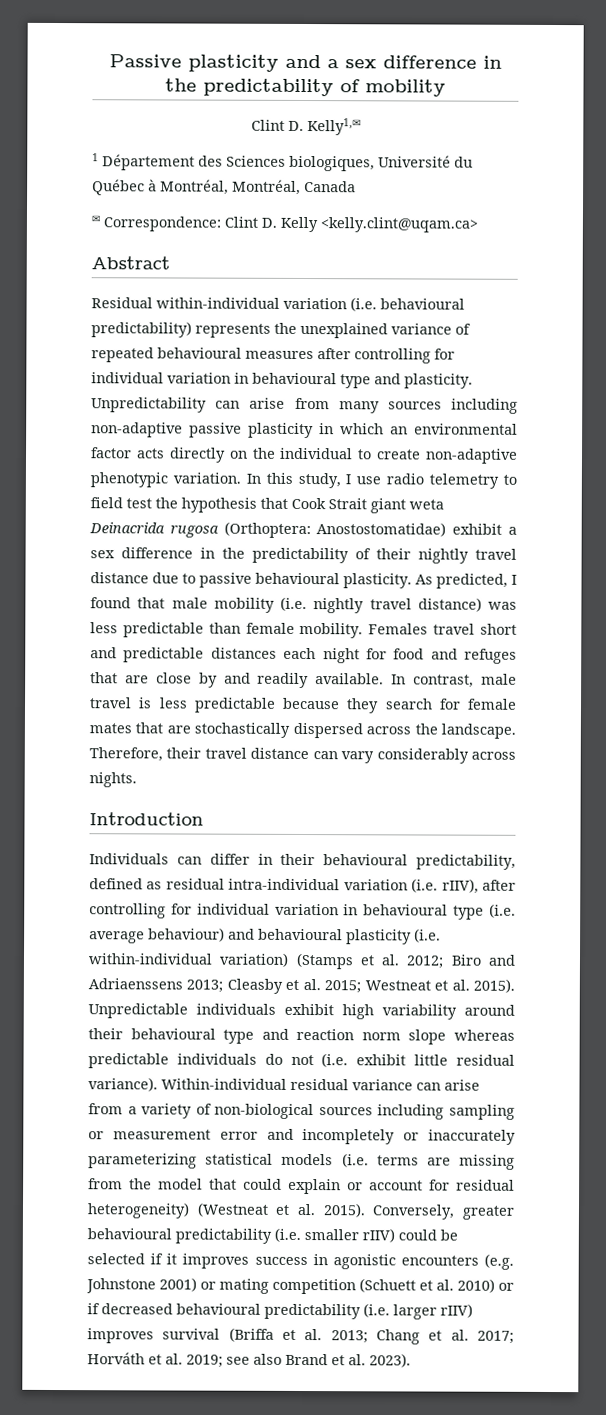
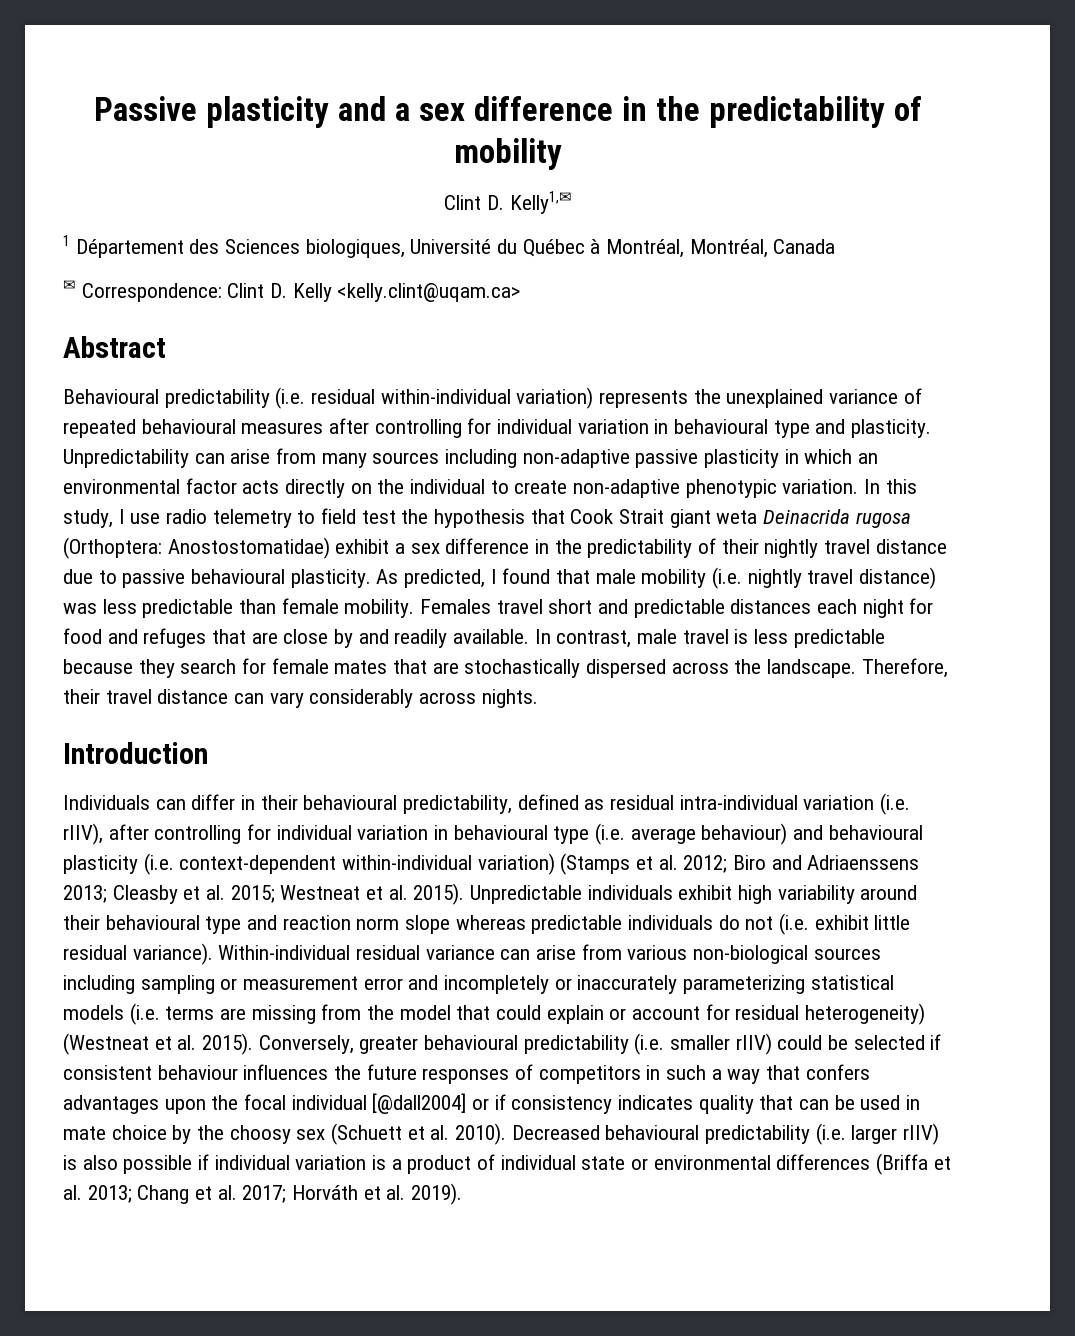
- Residual within-individual variation (i.e. behavioural predictability) represents the unexplained variance of repeated behavioural measures after controlling for individual variation in behavioural type and plasticity.
+ Behavioural predictability (i.e. residual within-individual variation) represents the unexplained variance of repeated behavioural measures after controlling for individual variation in behavioural type and plasticity.
- Individuals can differ in their behavioural predictability, defined as residual intra-individual variation (i.e. rIIV), after controlling for individual variation in behavioural type (i.e. average behaviour) and behavioural plasticity (i.e. within-individual variation) (Stamps et al. 2012; Biro and Adriaenssens 2013; Cleasby et al. 2015; Westneat et al. 2015).
+ Individuals can differ in their behavioural predictability, defined as residual intra-individual variation (i.e. rIIV), after controlling for individual variation in behavioural type (i.e. average behaviour) and behavioural plasticity (i.e. context-dependent within-individual variation) (Stamps et al. 2012; Biro and Adriaenssens 2013; Cleasby et al. 2015; Westneat et al. 2015).
- Within-individual residual variance can arise from a variety of non-biological sources including sampling or measurement error and incompletely or inaccurately parameterizing statistical models (i.e. terms are missing from the model that could explain or account for residual heterogeneity) (Westneat et al. 2015).
+ Within-individual residual variance can arise from various non-biological sources including sampling or measurement error and incompletely or inaccurately parameterizing statistical models (i.e. terms are missing from the model that could explain or account for residual heterogeneity) (Westneat et al. 2015).
- Conversely, greater behavioural predictability (i.e. smaller rIIV) could be selected if it improves success in agonistic encounters (e.g. Johnstone 2001) or mating competition (Schuett et al. 2010) or if decreased behavioural predictability (i.e. larger rIIV) improves survival (Briffa et al. 2013; Chang et al. 2017; Horváth et al. 2019; see also Brand et al. 2023).
+ Conversely, greater behavioural predictability (i.e. smaller rIIV) could be selected if consistent behaviour influences the future responses of competitors in such a way that confers advantages upon the focal individual [@dall2004] or if consistency indicates quality that can be used in mate choice by the choosy sex (Schuett et al. 2010). Decreased behavioural predictability (i.e. larger rIIV) is also possible if individual variation is a product of individual state or environmental differences (Briffa et al. 2013; Chang et al. 2017; Horváth et al. 2019).

